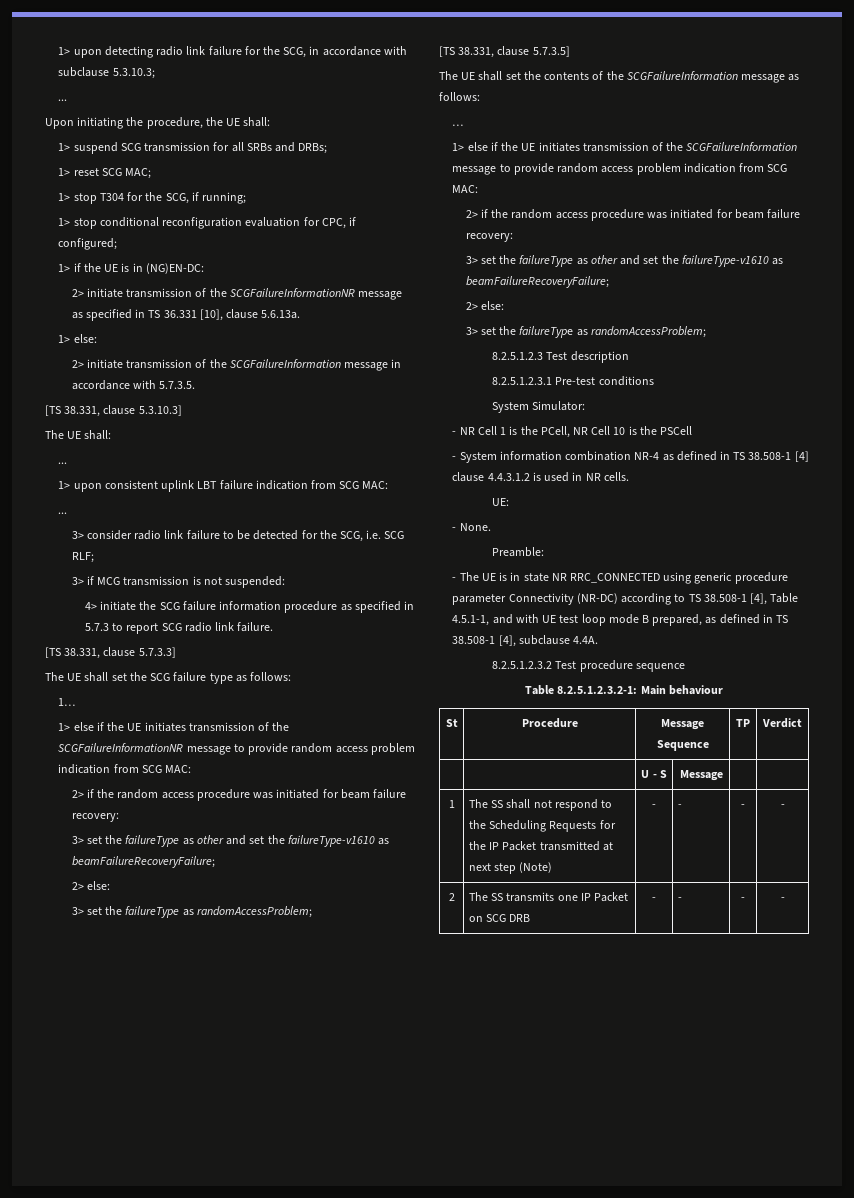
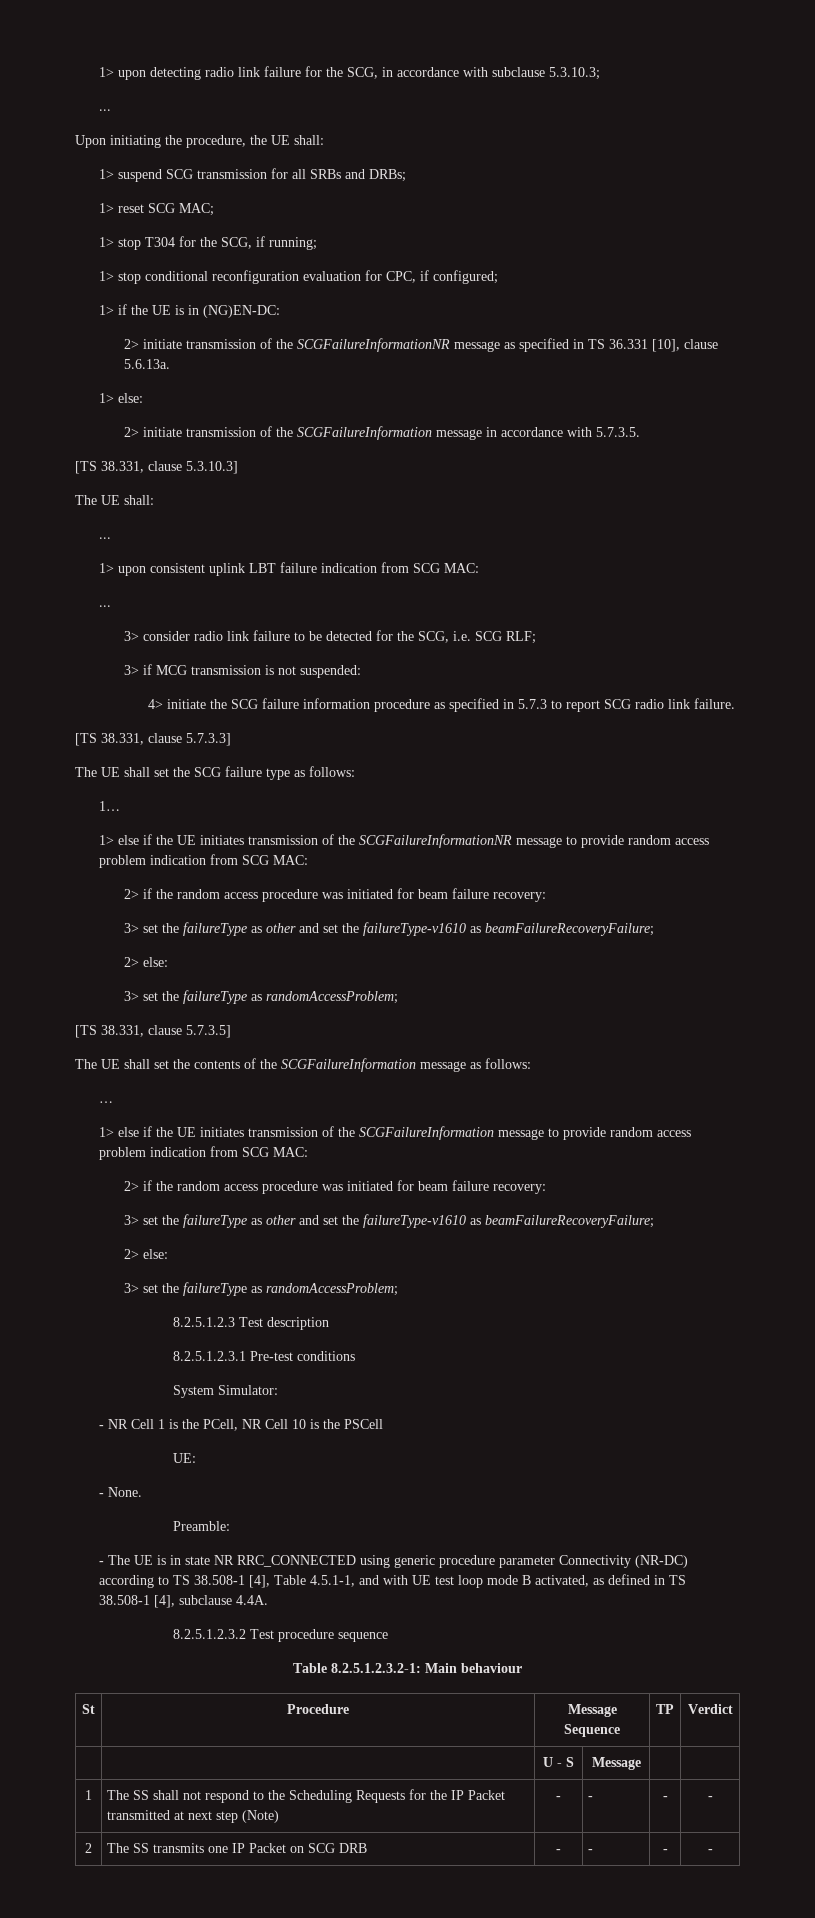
- - System information combination NR-4 as defined in TS 38.508-1 [4] clause 4.4.3.1.2 is used in NR cells.
- - The UE is in state NR RRC_CONNECTED using generic procedure parameter Connectivity (NR-DC) according to TS 38.508-1 [4], Table 4.5.1-1, and with UE test loop mode B prepared, as defined in TS 38.508-1 [4], subclause 4.4A.
+ - The UE is in state NR RRC_CONNECTED using generic procedure parameter Connectivity (NR-DC) according to TS 38.508-1 [4], Table 4.5.1-1, and with UE test loop mode B activated, as defined in TS 38.508-1 [4], subclause 4.4A.

